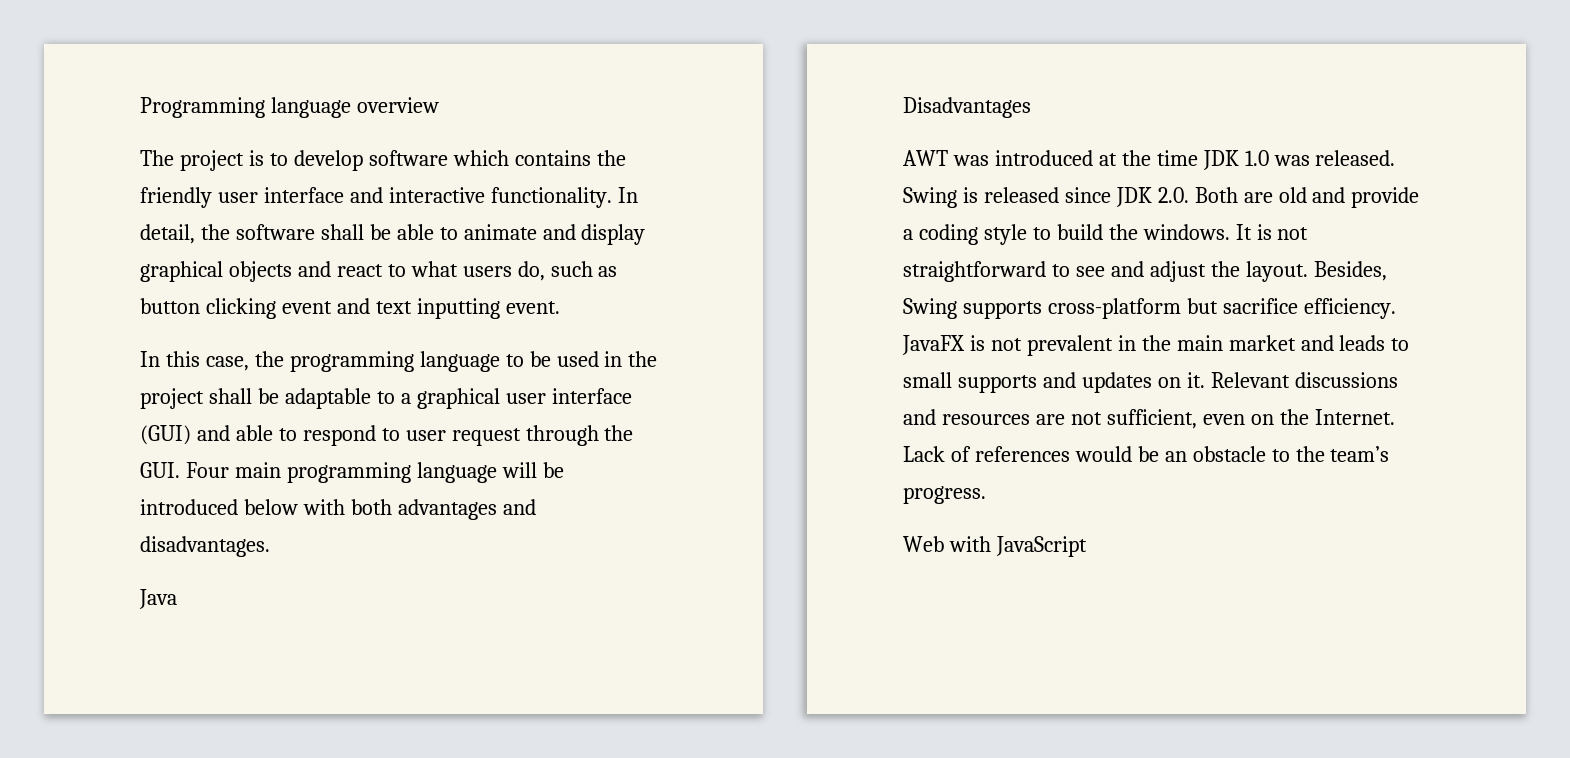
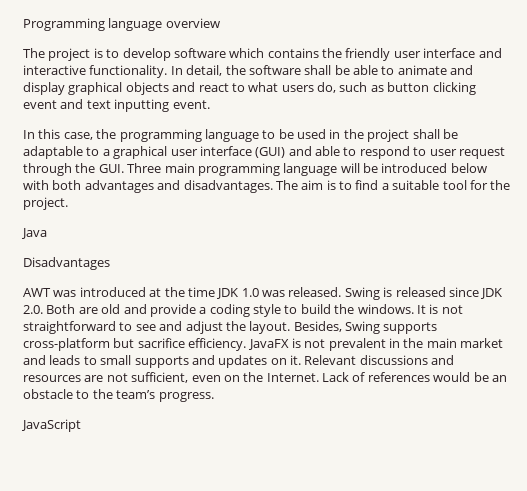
- In this case, the programming language to be used in the project shall be adaptable to a graphical user interface (GUI) and able to respond to user request through the GUI. Four main programming language will be introduced below with both advantages and disadvantages.
+ In this case, the programming language to be used in the project shall be adaptable to a graphical user interface (GUI) and able to respond to user request through the GUI. Three main programming language will be introduced below with both advantages and disadvantages. The aim is to find a suitable tool for the project.
- Web with JavaScript
+ JavaScript

